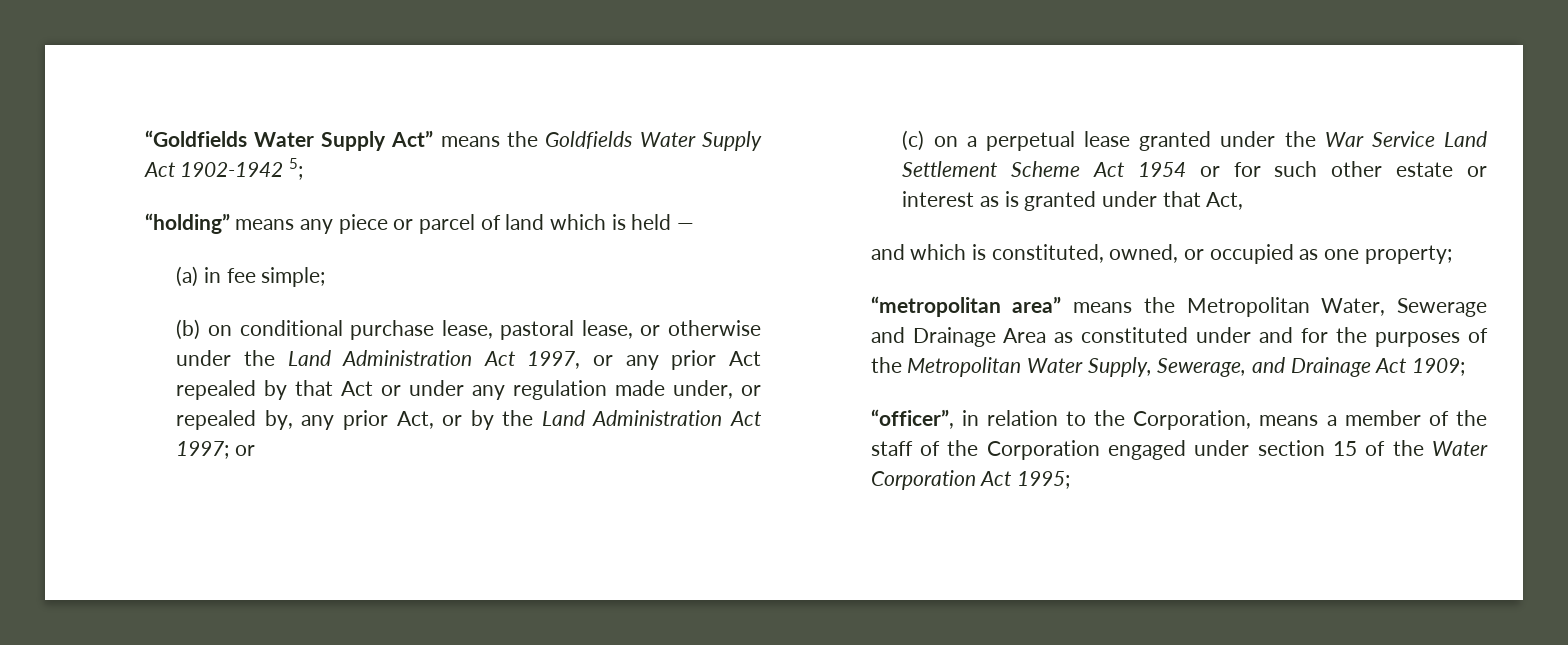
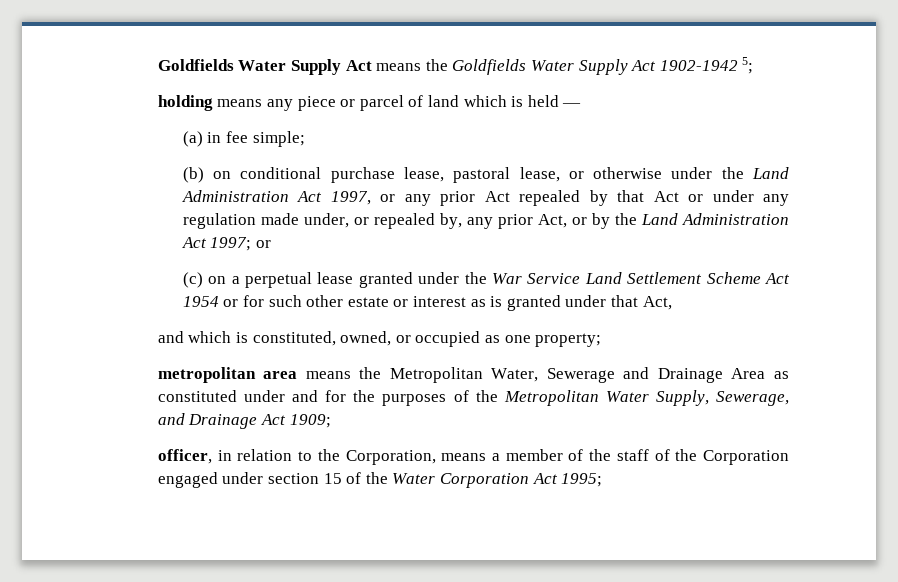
- “Goldfields Water Supply Act” means the Goldfields Water Supply Act 1902-1942 5;
+ Goldfields Water Supply Act means the Goldfields Water Supply Act 1902-1942 5;
- “holding” means any piece or parcel of land which is held —
+ holding means any piece or parcel of land which is held —
- “metropolitan area” means the Metropolitan Water, Sewerage and Drainage Area as constituted under and for the purposes of the Metropolitan Water Supply, Sewerage, and Drainage Act 1909;
+ metropolitan area means the Metropolitan Water, Sewerage and Drainage Area as constituted under and for the purposes of the Metropolitan Water Supply, Sewerage, and Drainage Act 1909;
- “officer”, in relation to the Corporation, means a member of the staff of the Corporation engaged under section 15 of the Water Corporation Act 1995;
+ officer, in relation to the Corporation, means a member of the staff of the Corporation engaged under section 15 of the Water Corporation Act 1995;

